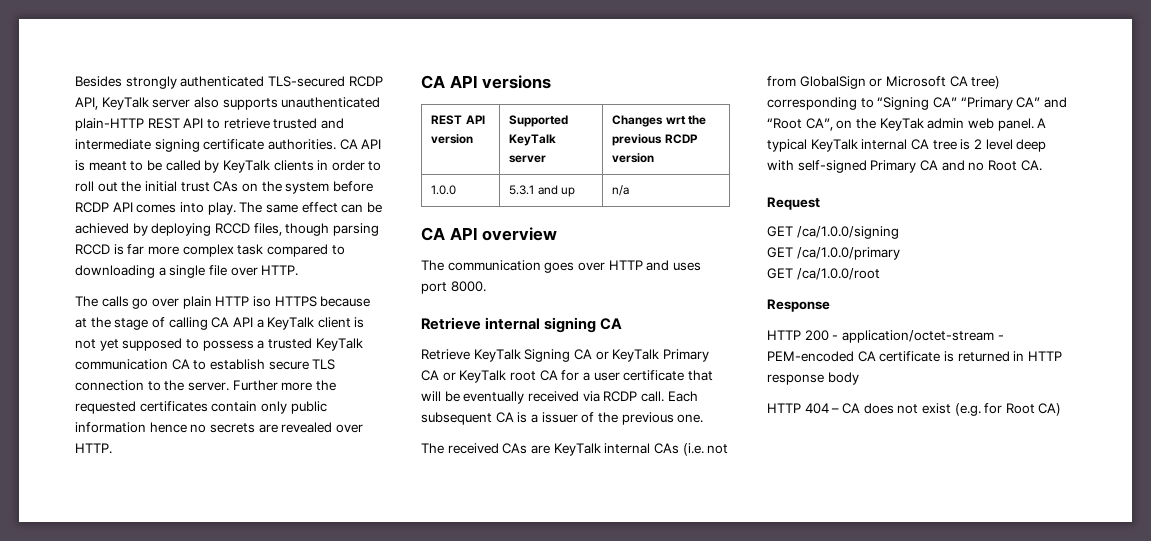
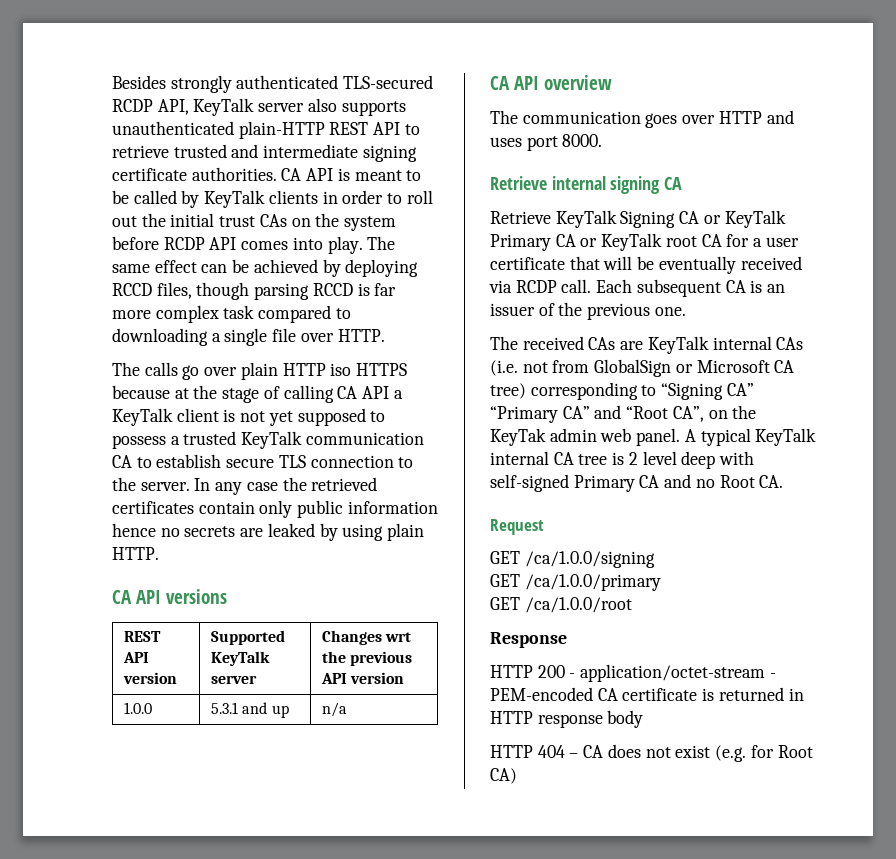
- Further more the requested certificates contain only public information hence no secrets are revealed over HTTP.
+ In any case the retrieved certificates contain only public information hence no secrets are leaked by using plain HTTP.
- REST API version | Supported KeyTalk server | Changes wrt the previous RCDP version
+ REST API version | Supported KeyTalk server | Changes wrt the previous API version
- Each subsequent CA is a issuer of the previous one.
+ Each subsequent CA is an issuer of the previous one.

